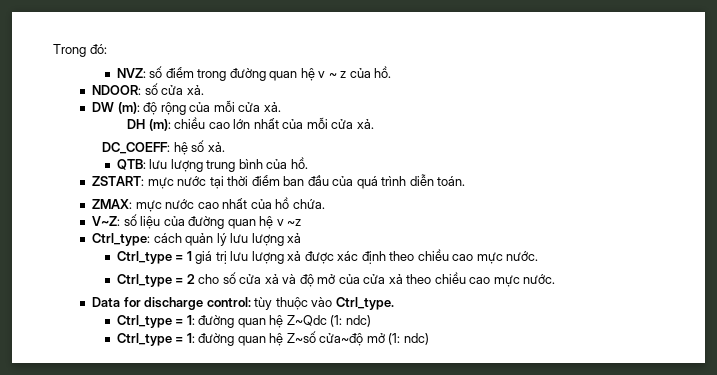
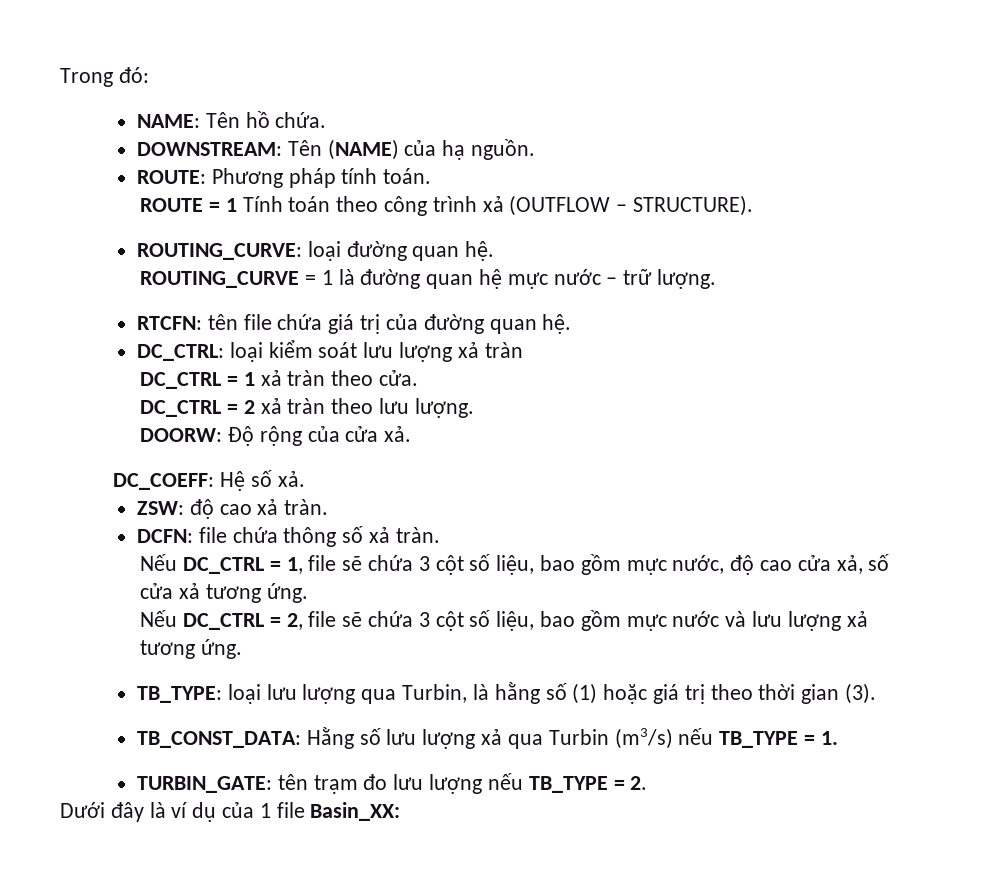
- NVZ: số điểm trong đường quan hệ v ~ z của hồ.
- NDOOR: số cửa xả.
- DW (m): độ rộng của mỗi cửa xả.
- DH (m): chiều cao lớn nhất của mỗi cửa xả.
+ NAME: Tên hồ chứa.
+ DOWNSTREAM: Tên (NAME) của hạ nguồn.
+ ROUTE: Phương pháp tính toán.
+ ROUTE = 1 Tính toán theo công trình xả (OUTFLOW – STRUCTURE).
+ ROUTING_CURVE: loại đường quan hệ.
+ ROUTING_CURVE = 1 là đường quan hệ mực nước – trữ lượng.
+ RTCFN: tên file chứa giá trị của đường quan hệ.
+ DC_CTRL: loại kiểm soát lưu lượng xả tràn
+ DC_CTRL = 1 xả tràn theo cửa.
+ DC_CTRL = 2 xả tràn theo lưu lượng.
+ DOORW: Độ rộng của cửa xả.
- DC_COEFF: hệ số xả.
+ DC_COEFF: Hệ số xả.
- QTB: lưu lượng trung bình của hồ.
- ZSTART: mực nước tại thời điểm ban đầu của quá trình diễn toán.
- ZMAX: mực nước cao nhất của hồ chứa.
- V~Z: số liệu của đường quan hệ v ~z
- Ctrl_type: cách quản lý lưu lượng xả
- Ctrl_type = 1 giá trị lưu lượng xả được xác định theo chiều cao mực nước.
- Ctrl_type = 2 cho số cửa xả và độ mở của cửa xả theo chiều cao mực nước.
- Data for discharge control: tùy thuộc vào Ctrl_type.
- Ctrl_type = 1: đường quan hệ Z~Qdc (1: ndc)
- Ctrl_type = 1: đường quan hệ Z~số cửa~độ mở (1: ndc)
+ ZSW: độ cao xả tràn.
+ DCFN: file chứa thông số xả tràn.
+ Nếu DC_CTRL = 1, file sẽ chứa 3 cột số liệu, bao gồm mực nước, độ cao cửa xả, số cửa xả tương ứng.
+ Nếu DC_CTRL = 2, file sẽ chứa 3 cột số liệu, bao gồm mực nước và lưu lượng xả tương ứng.
+ TB_TYPE: loại lưu lượng qua Turbin, là hằng số (1) hoặc giá trị theo thời gian (3).
+ TB_CONST_DATA: Hằng số lưu lượng xả qua Turbin (m3/s) nếu TB_TYPE = 1.
+ TURBIN_GATE: tên trạm đo lưu lượng nếu TB_TYPE = 2.
+ Dưới đây là ví dụ của 1 file Basin_XX:

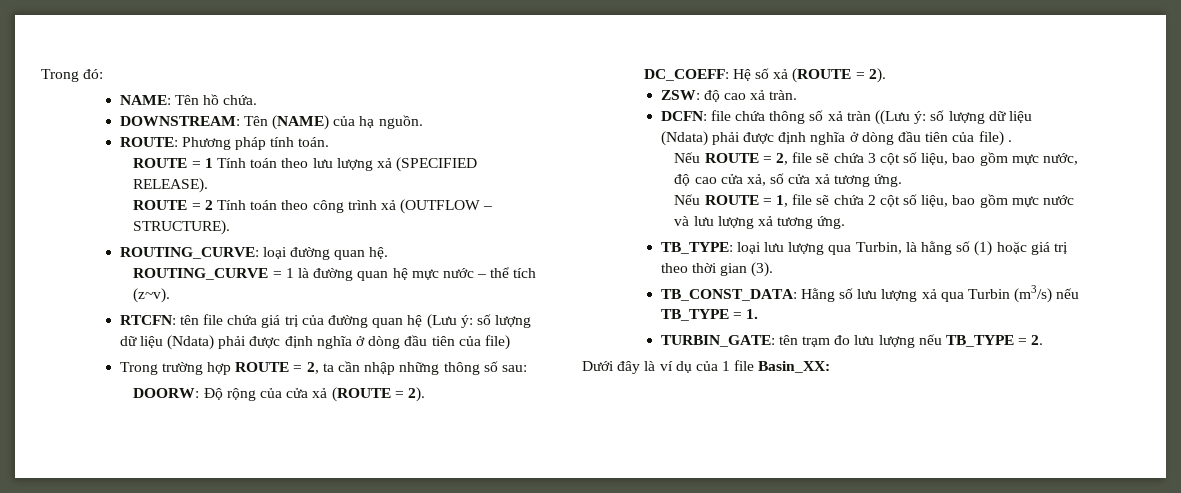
- ROUTE = 1 Tính toán theo công trình xả (OUTFLOW – STRUCTURE).
+ ROUTE = 1 Tính toán theo lưu lượng xả (SPECIFIED RELEASE).
+ ROUTE = 2 Tính toán theo công trình xả (OUTFLOW – STRUCTURE).
- ROUTING_CURVE = 1 là đường quan hệ mực nước – trữ lượng.
+ ROUTING_CURVE = 1 là đường quan hệ mực nước – thể tích (z~v).
- RTCFN: tên file chứa giá trị của đường quan hệ.
- DC_CTRL: loại kiểm soát lưu lượng xả tràn
- DC_CTRL = 1 xả tràn theo cửa.
- DC_CTRL = 2 xả tràn theo lưu lượng.
+ RTCFN: tên file chứa giá trị của đường quan hệ (Lưu ý: số lượng dữ liệu (Ndata) phải được định nghĩa ở dòng đầu tiên của file)
+ Trong trường hợp ROUTE = 2, ta cần nhập những thông số sau:
- DOORW: Độ rộng của cửa xả.
+ DOORW: Độ rộng của cửa xả (ROUTE = 2).
- DC_COEFF: Hệ số xả.
+ DC_COEFF: Hệ số xả (ROUTE = 2).
- DCFN: file chứa thông số xả tràn.
- Nếu DC_CTRL = 1, file sẽ chứa 3 cột số liệu, bao gồm mực nước, độ cao cửa xả, số cửa xả tương ứng.
+ DCFN: file chứa thông số xả tràn ((Lưu ý: số lượng dữ liệu (Ndata) phải được định nghĩa ở dòng đầu tiên của file) .
+ Nếu ROUTE = 2, file sẽ chứa 3 cột số liệu, bao gồm mực nước, độ cao cửa xả, số cửa xả tương ứng.
- Nếu DC_CTRL = 2, file sẽ chứa 3 cột số liệu, bao gồm mực nước và lưu lượng xả tương ứng.
+ Nếu ROUTE = 1, file sẽ chứa 2 cột số liệu, bao gồm mực nước và lưu lượng xả tương ứng.

